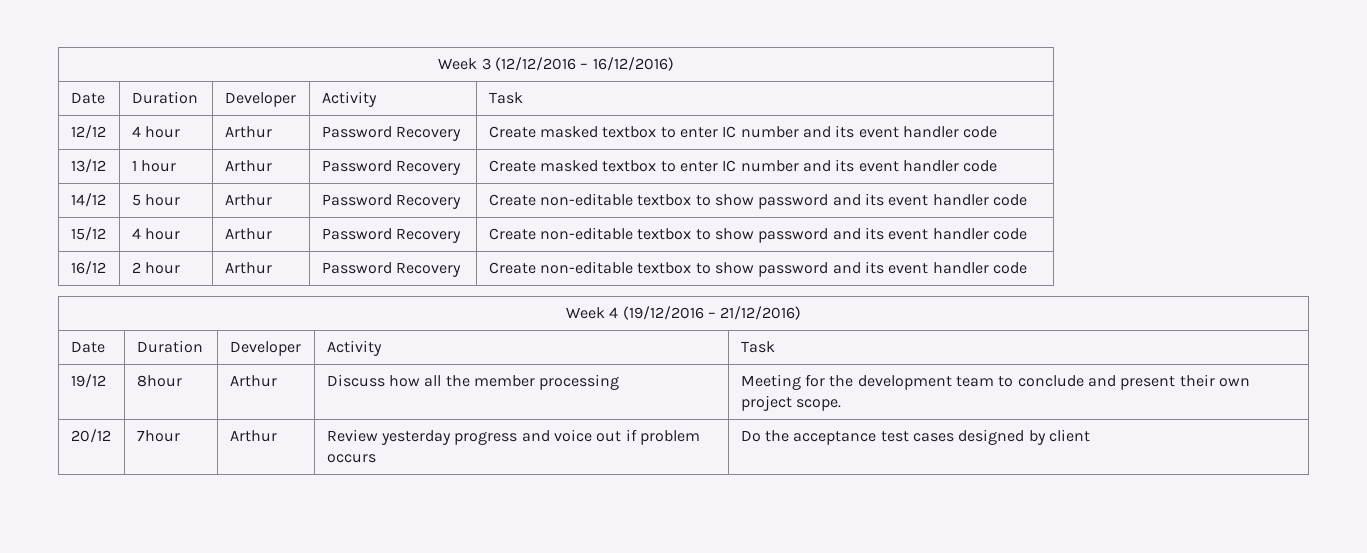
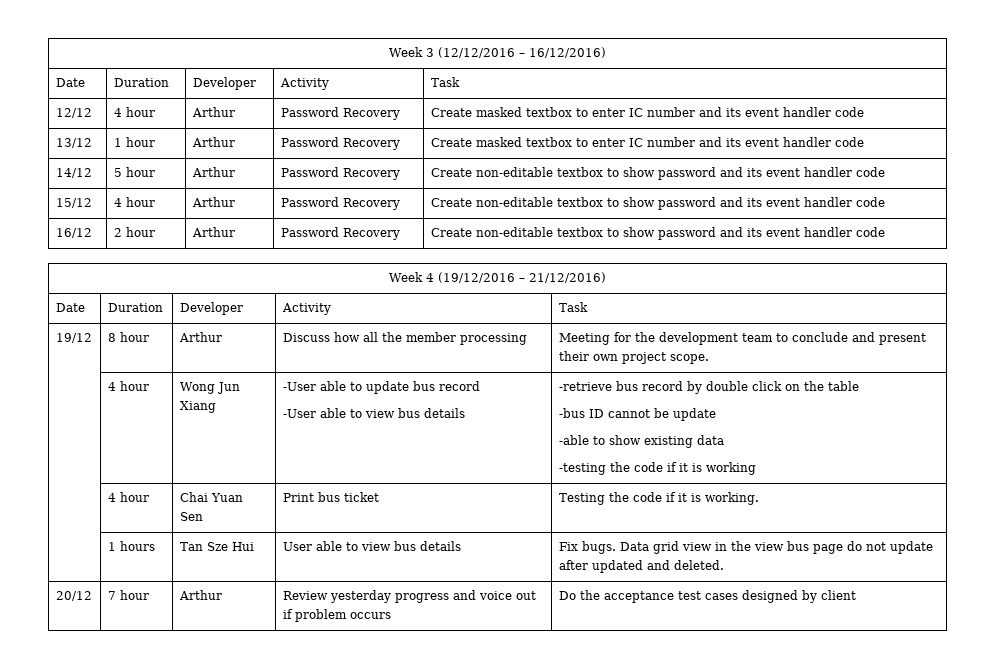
- 19/12 | 8hour | Arthur | Discuss how all the member processing | Meeting for the development team to conclude and present their own project scope.
+ 19/12 | 8 hour | Arthur | Discuss how all the member processing | Meeting for the development team to conclude and present their own project scope.
+ 4 hour | Wong Jun Xiang | -User able to update bus record
+ -User able to view bus details | -retrieve bus record by double click on the table
+ -bus ID cannot be update
+ -able to show existing data
+ -testing the code if it is working
+ | 4 hour | Chai Yuan Sen | Print bus ticket | Testing the code if it is working.
+ | 1 hours | Tan Sze Hui | User able to view bus details | Fix bugs. Data grid view in the view bus page do not update after updated and deleted.
- 20/12 | 7hour | Arthur | Review yesterday progress and voice out if problem occurs | Do the acceptance test cases designed by client
+ 20/12 | 7 hour | Arthur | Review yesterday progress and voice out if problem occurs | Do the acceptance test cases designed by client

